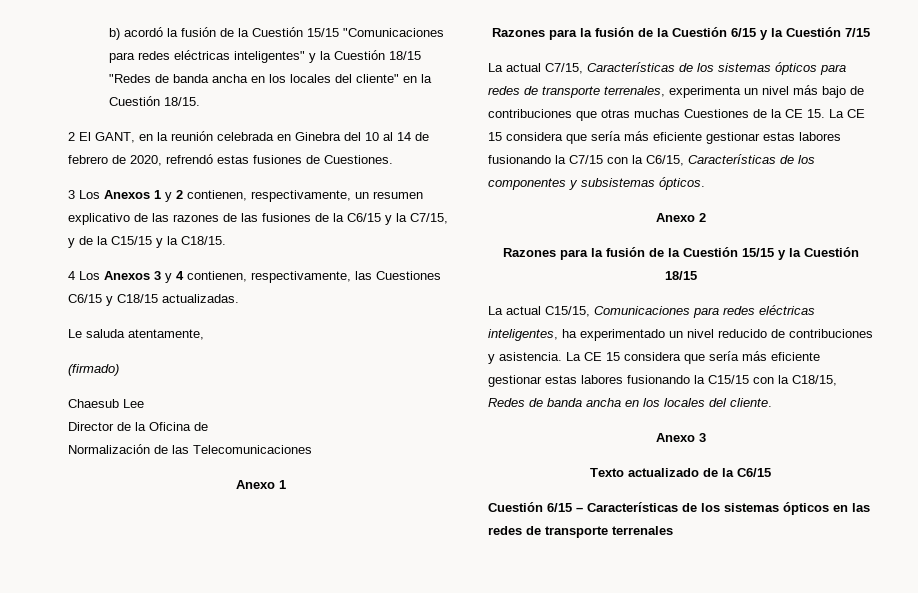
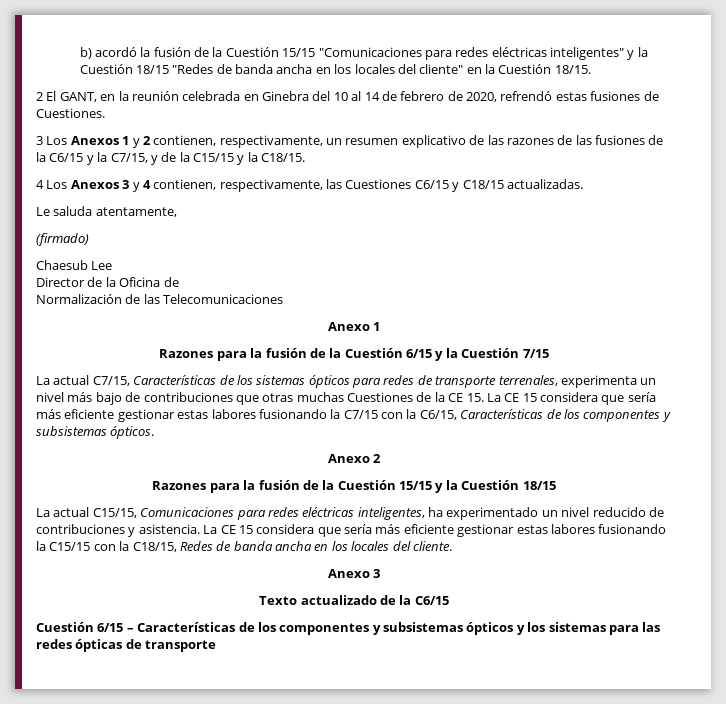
- Cuestión 6/15 – Características de los sistemas ópticos en las redes de transporte terrenales
+ Cuestión 6/15 – Características de los componentes y subsistemas ópticos y los sistemas para las redes ópticas de transporte

